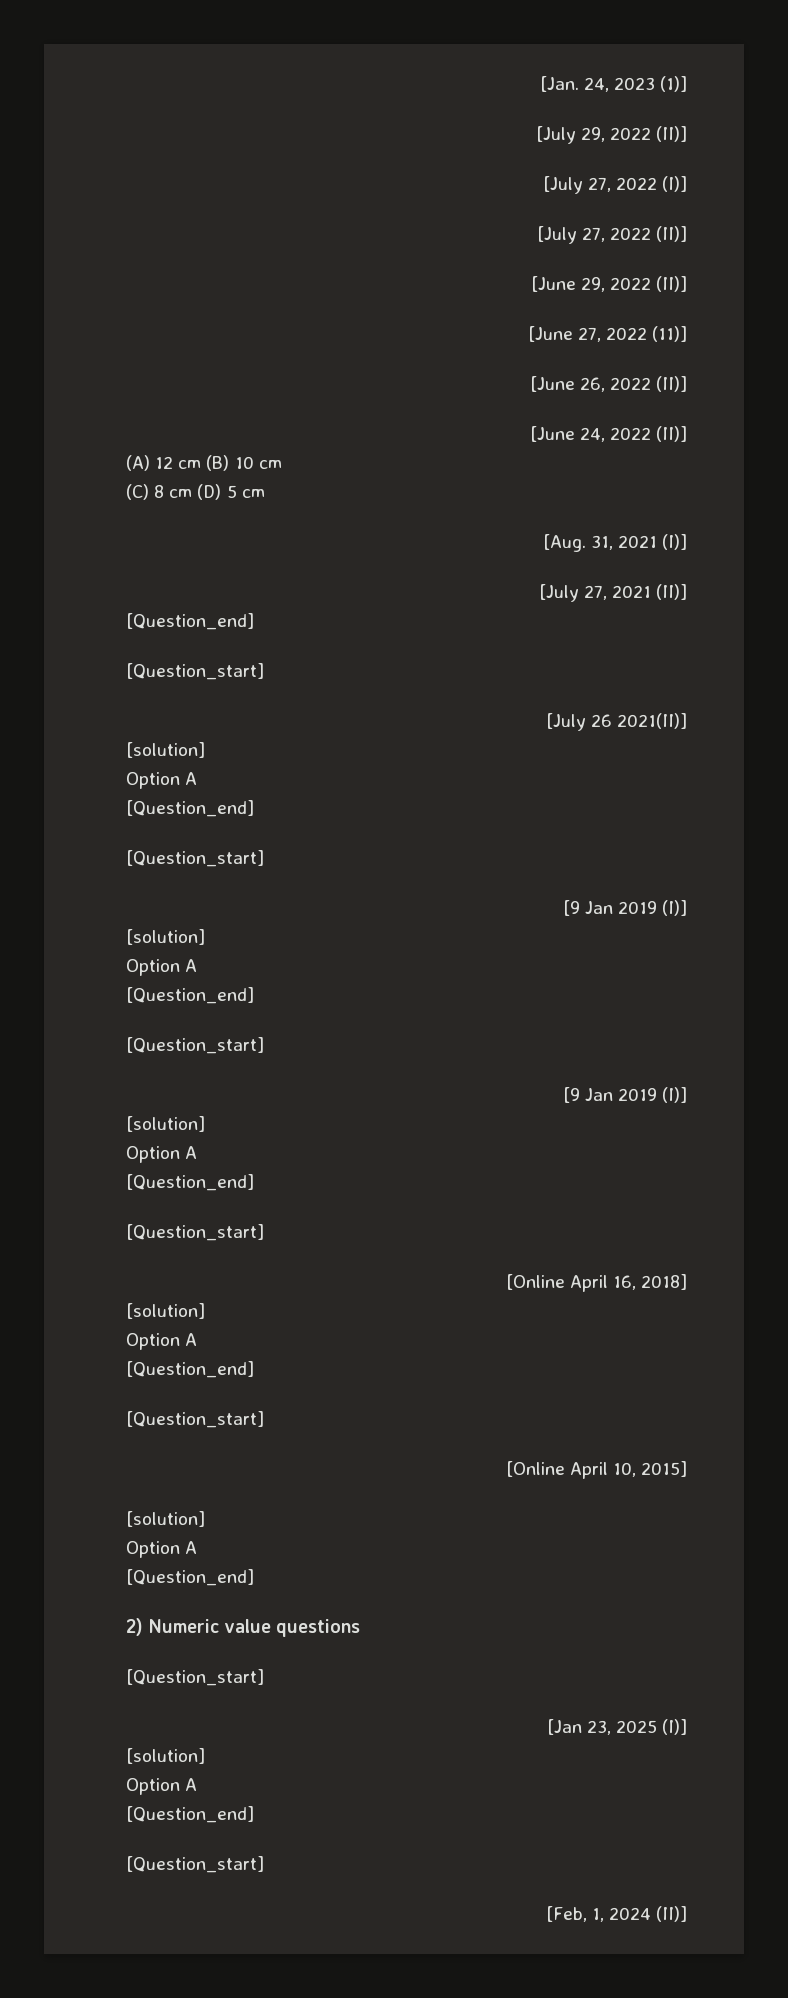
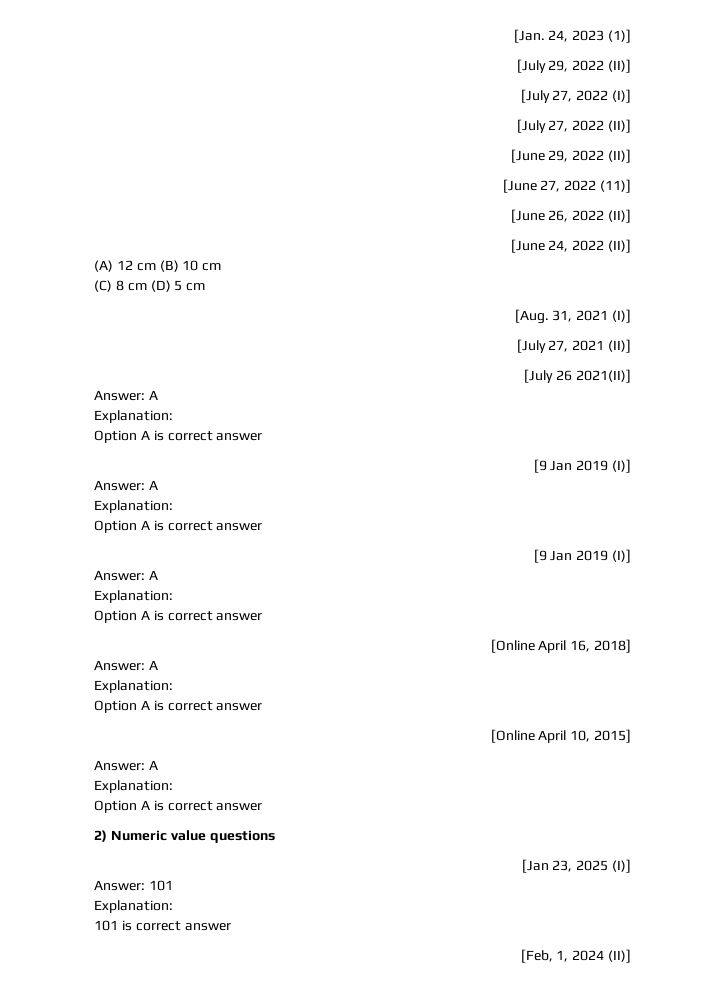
  [July 27, 2021 (II)]
- [Question_end]
- [Question_start]
  [July 26 2021(II)]
- [solution]
- Option A
- [Question_end]
- [Question_start]
+ Answer: A
+ Explanation:
+ Option A is correct answer
  [9 Jan 2019 (I)]
- [solution]
- Option A
- [Question_end]
- [Question_start]
+ Answer: A
+ Explanation:
+ Option A is correct answer
  [9 Jan 2019 (I)]
- [solution]
- Option A
- [Question_end]
- [Question_start]
+ Answer: A
+ Explanation:
+ Option A is correct answer
  [Online April 16, 2018]
- [solution]
- Option A
- [Question_end]
- [Question_start]
+ Answer: A
+ Explanation:
+ Option A is correct answer
  [Online April 10, 2015]
- [solution]
- Option A
- [Question_end]
+ Answer: A
+ Explanation:
+ Option A is correct answer
  2) Numeric value questions
- [Question_start]
  [Jan 23, 2025 (I)]
- [solution]
- Option A
- [Question_end]
- [Question_start]
+ Answer: 101
+ Explanation:
+ 101 is correct answer

